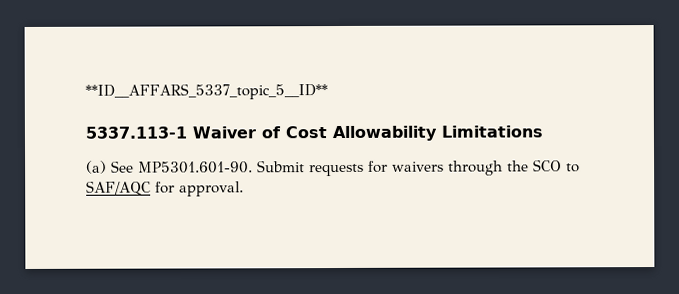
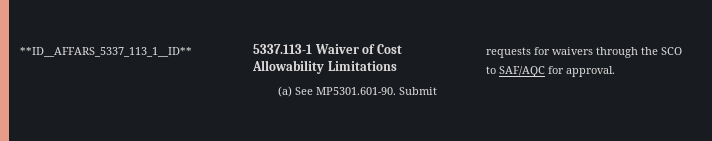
- **ID__AFFARS_5337_topic_5__ID**
+ **ID__AFFARS_5337_113_1__ID**

